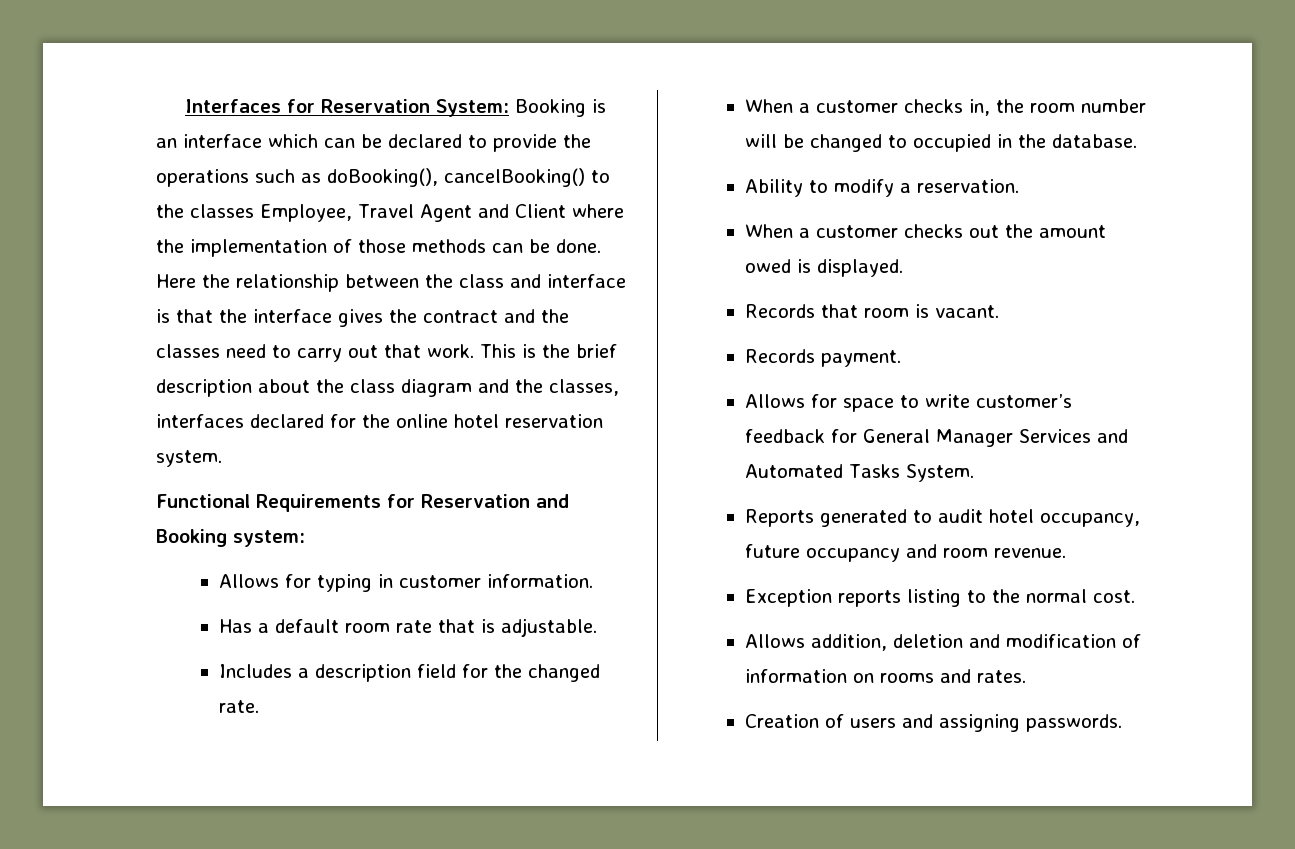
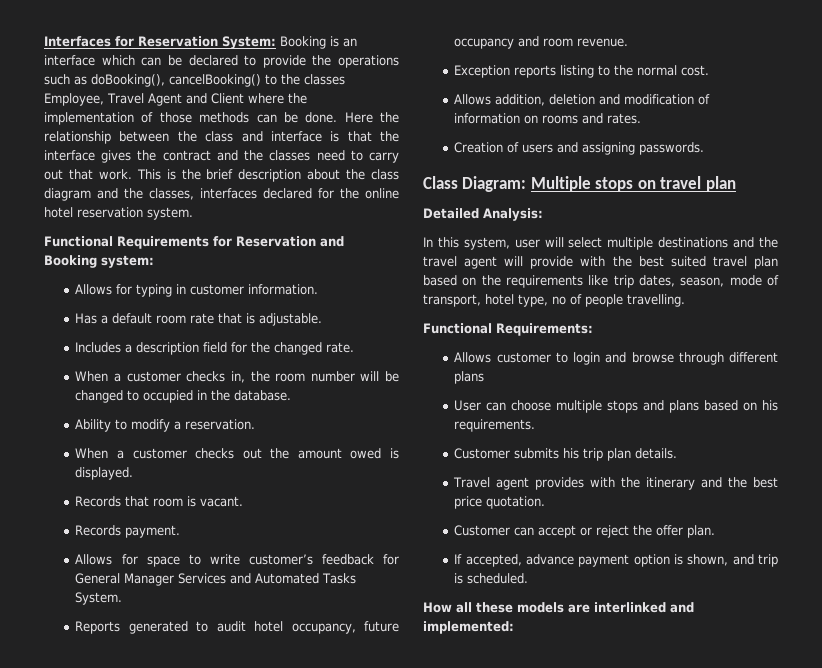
+ Class Diagram: Multiple stops on travel plan
+ Detailed Analysis:
+ In this system, user will select multiple destinations and the travel agent will provide with the best suited travel plan based on the requirements like trip dates, season, mode of transport, hotel type, no of people travelling.
+ Functional Requirements:
+ Allows customer to login and browse through different plans
+ User can choose multiple stops and plans based on his requirements.
+ Customer submits his trip plan details.
+ Travel agent provides with the itinerary and the best price quotation.
+ Customer can accept or reject the offer plan.
+ If accepted, advance payment option is shown, and trip is scheduled.
+ How all these models are interlinked and implemented:

